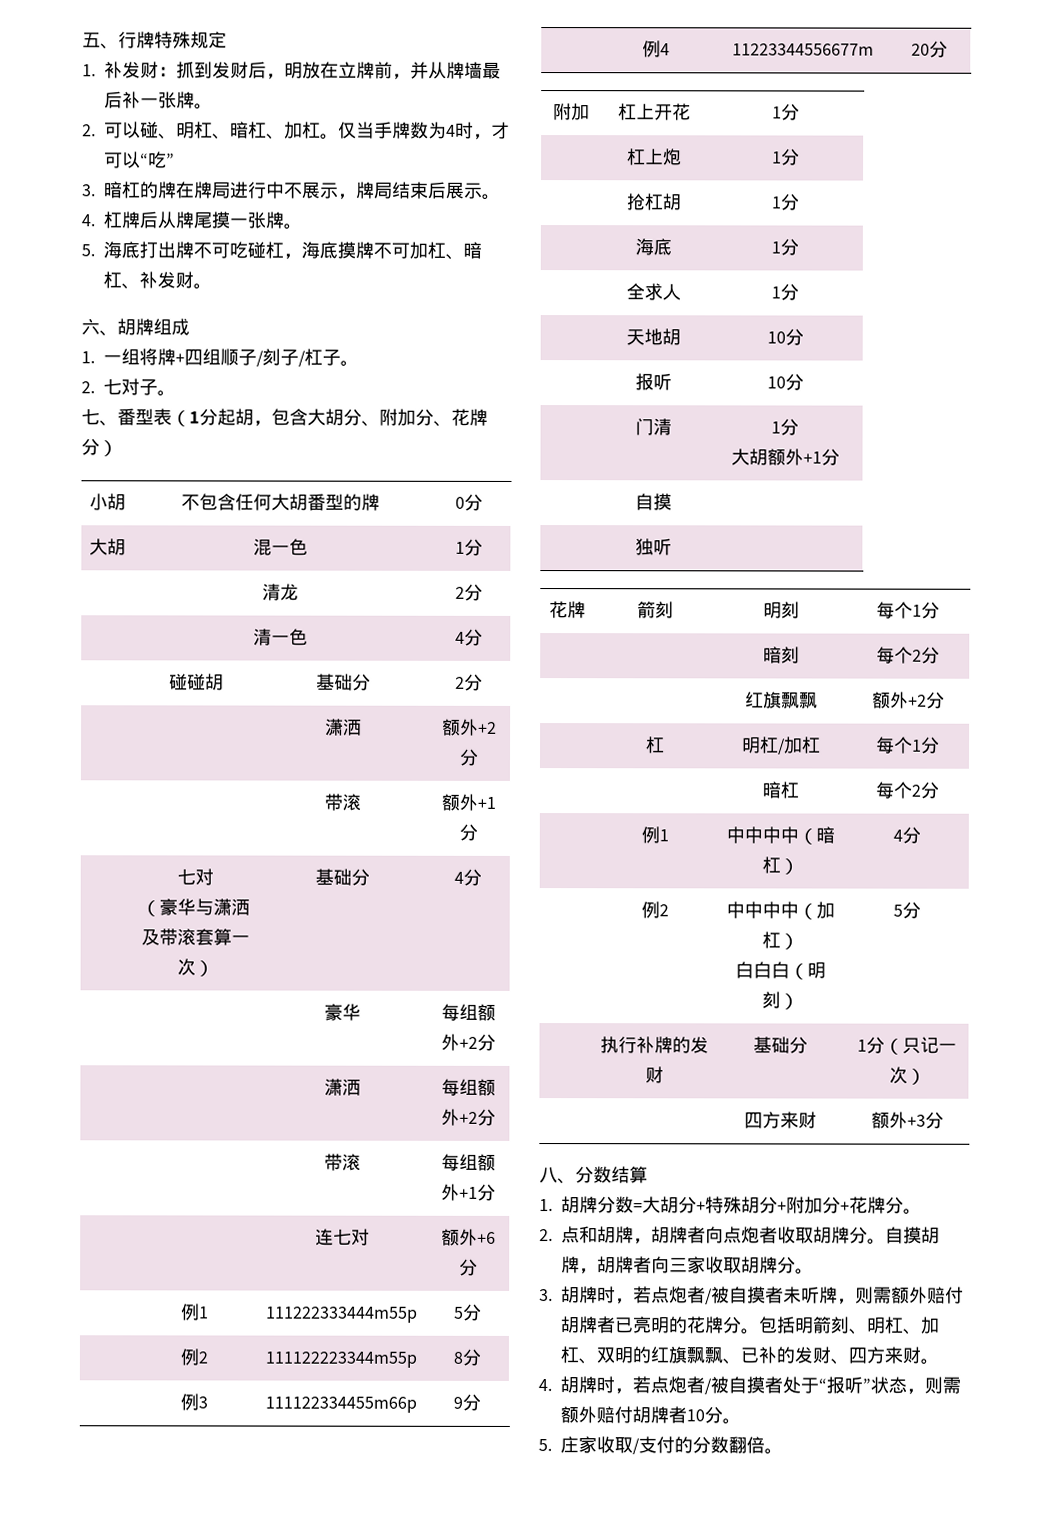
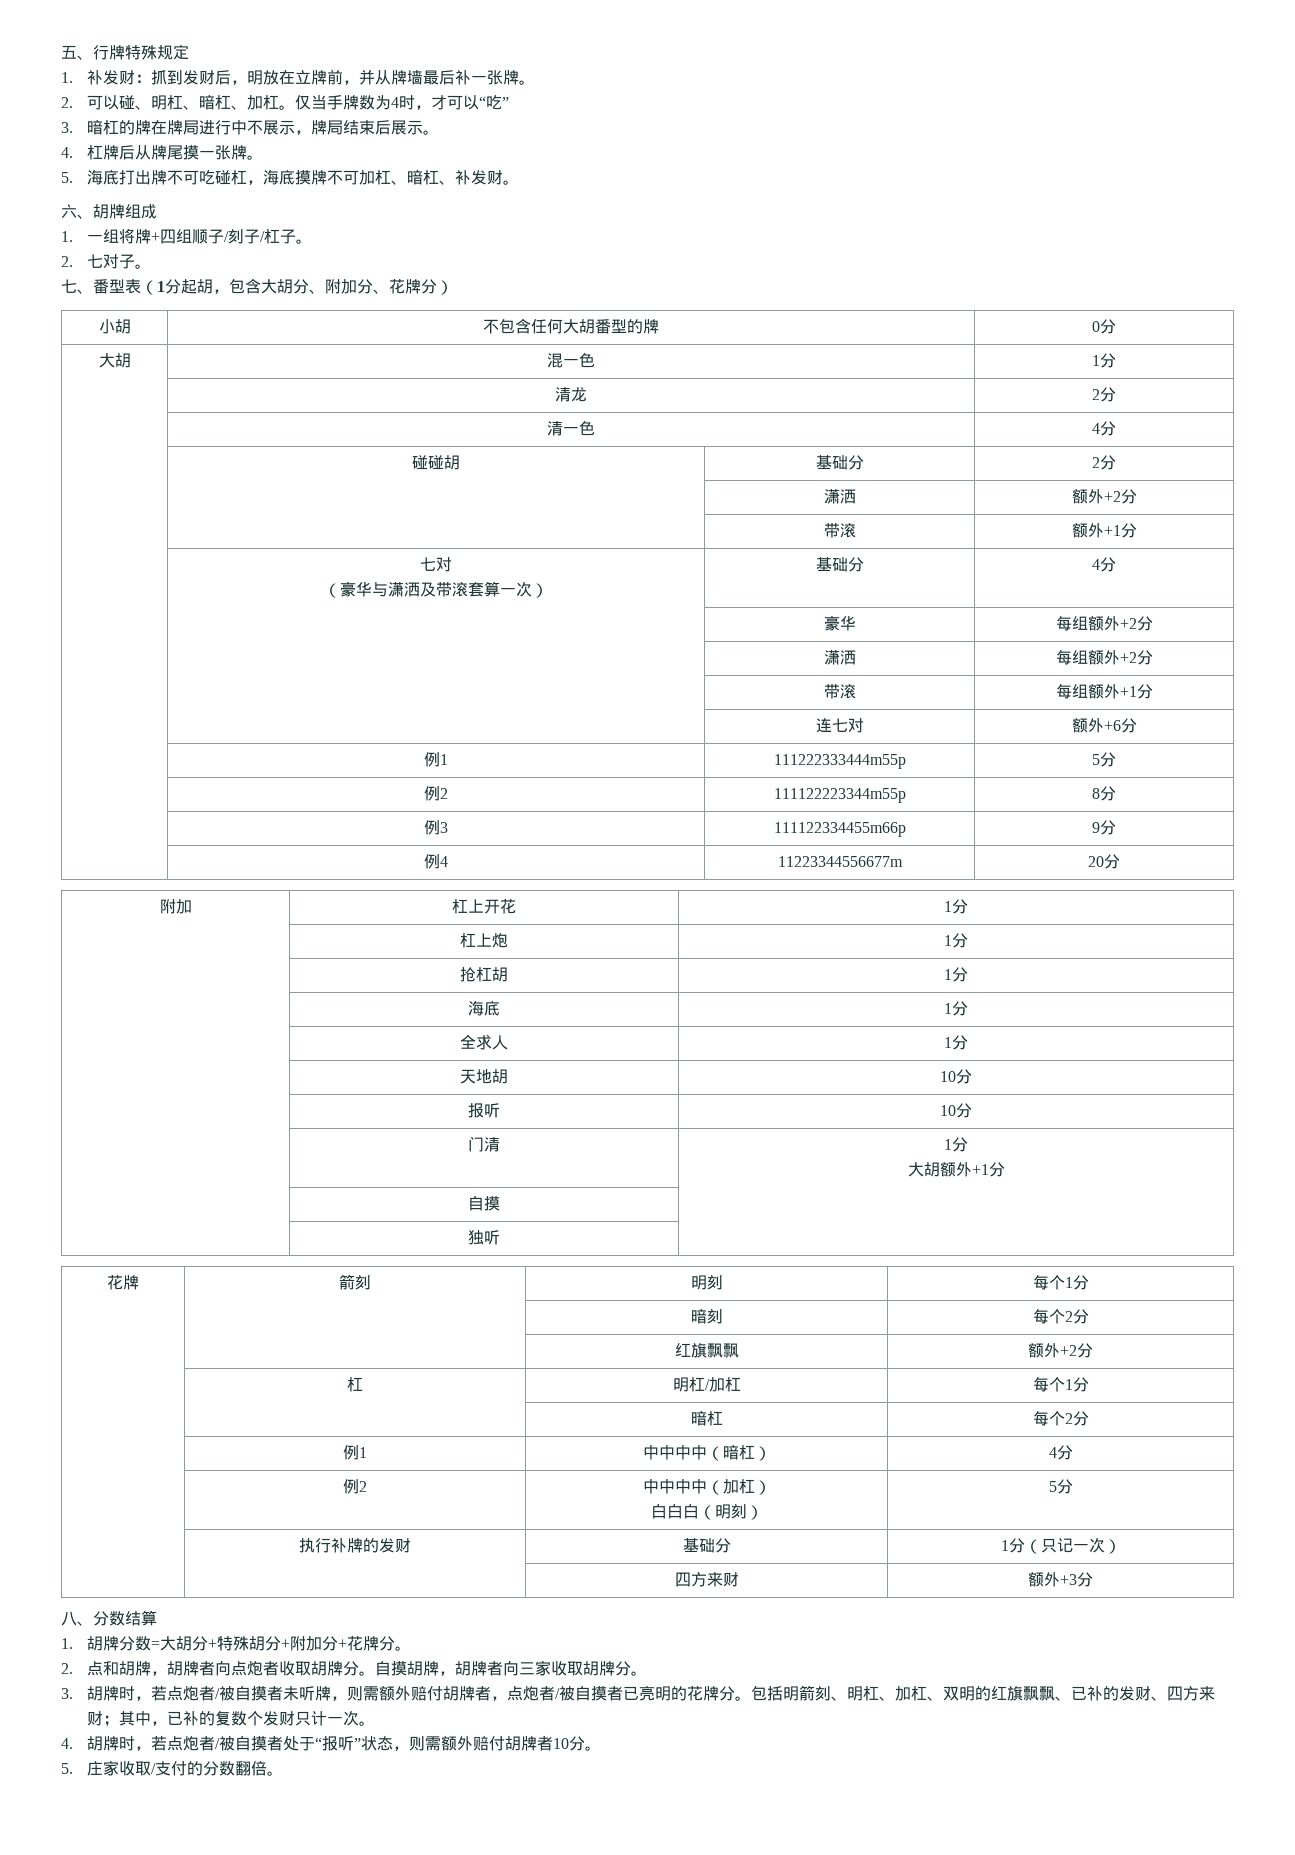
- 3.胡牌时，若点炮者/被自摸者未听牌，则需额外赔付胡牌者已亮明的花牌分。
+ 3.胡牌时，若点炮者/被自摸者未听牌，则需额外赔付胡牌者，点炮者/被自摸者已亮明的花牌分。
- 包括明箭刻、明杠、加杠、双明的红旗飘飘、已补的发财、四方来财。
+ 包括明箭刻、明杠、加杠、双明的红旗飘飘、已补的发财、四方来财；其中，已补的复数个发财只计一次。

